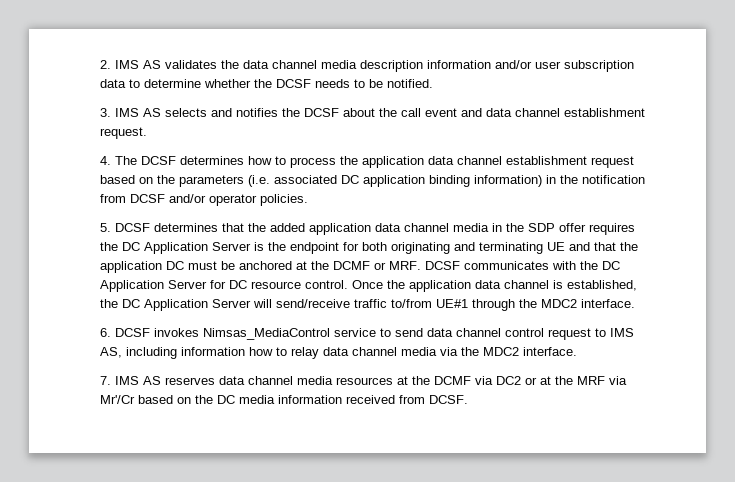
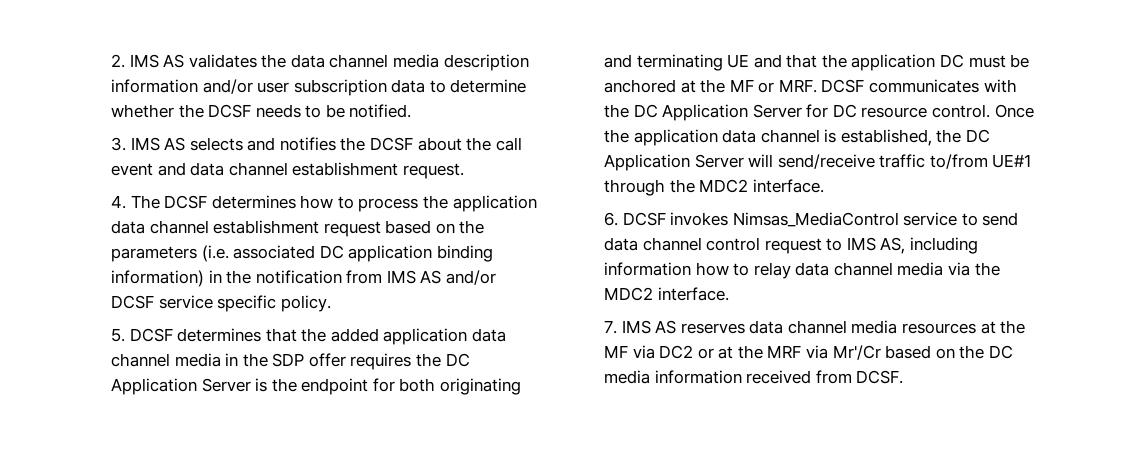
- 4. The DCSF determines how to process the application data channel establishment request based on the parameters (i.e. associated DC application binding information) in the notification from DCSF and/or operator policies.
+ 4. The DCSF determines how to process the application data channel establishment request based on the parameters (i.e. associated DC application binding information) in the notification from IMS AS and/or DCSF service specific policy.
- 5. DCSF determines that the added application data channel media in the SDP offer requires the DC Application Server is the endpoint for both originating and terminating UE and that the application DC must be anchored at the DCMF or MRF. DCSF communicates with the DC Application Server for DC resource control.
+ 5. DCSF determines that the added application data channel media in the SDP offer requires the DC Application Server is the endpoint for both originating and terminating UE and that the application DC must be anchored at the MF or MRF. DCSF communicates with the DC Application Server for DC resource control.
- 7. IMS AS reserves data channel media resources at the DCMF via DC2 or at the MRF via Mr'/Cr based on the DC media information received from DCSF.
+ 7. IMS AS reserves data channel media resources at the MF via DC2 or at the MRF via Mr'/Cr based on the DC media information received from DCSF.

